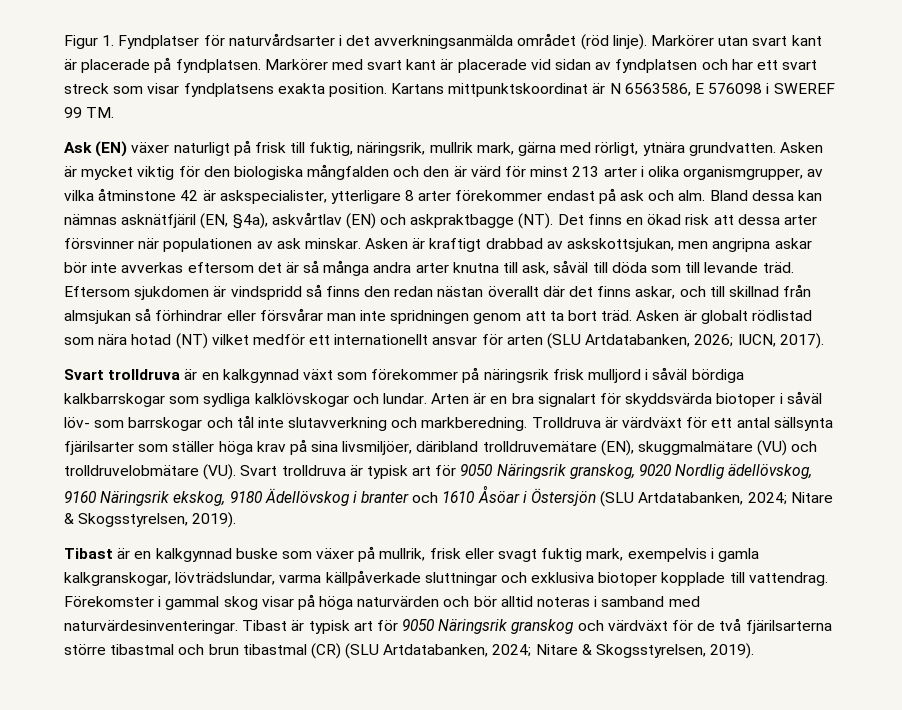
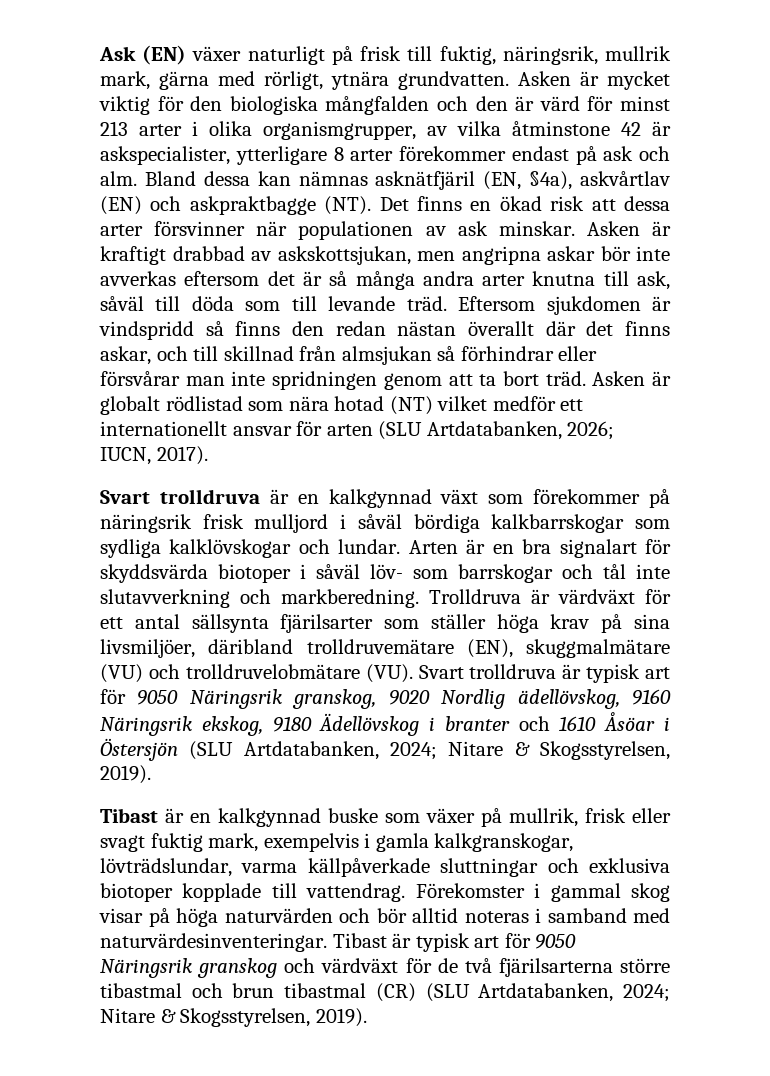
- Figur 1. Fyndplatser för naturvårdsarter i det avverkningsanmälda området (röd linje). Markörer utan svart kant är placerade på fyndplatsen. Markörer med svart kant är placerade vid sidan av fyndplatsen och har ett svart streck som visar fyndplatsens exakta position. Kartans mittpunktskoordinat är N 6563586, E 576098 i SWEREF 99 TM.

